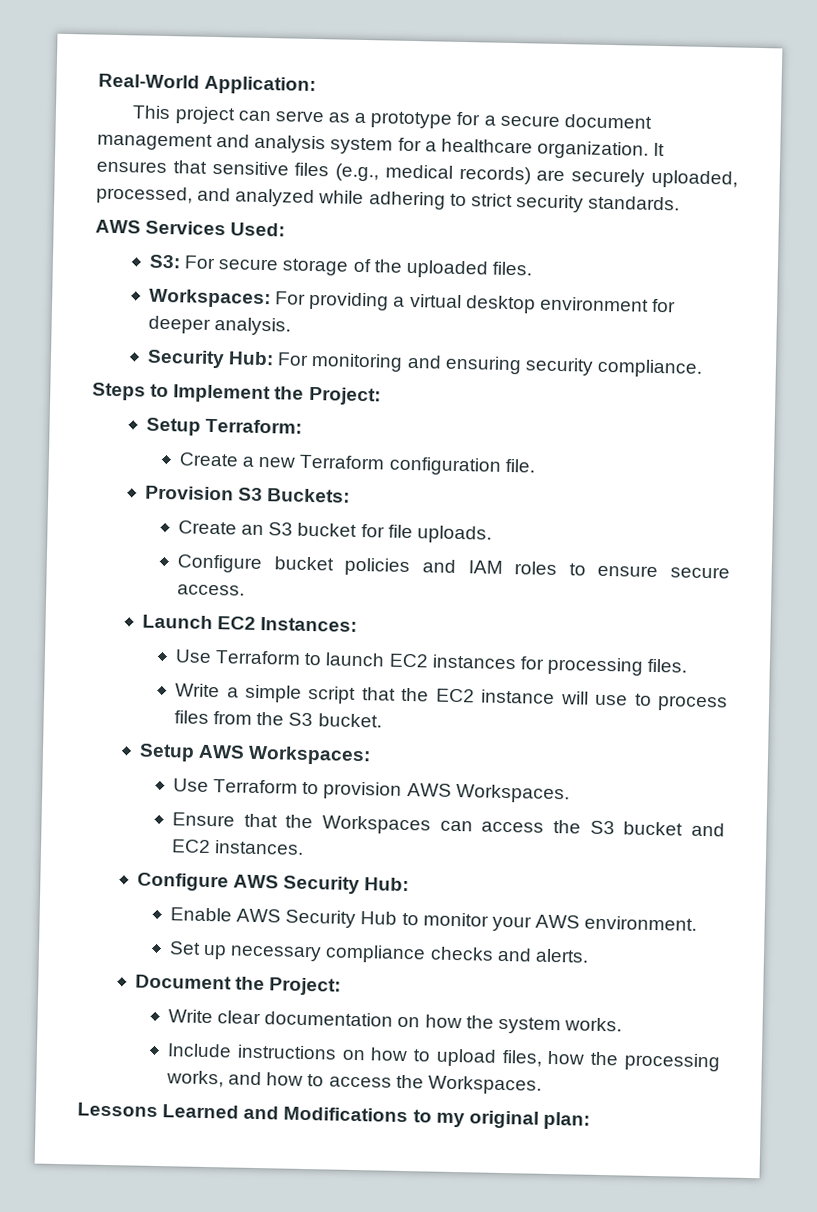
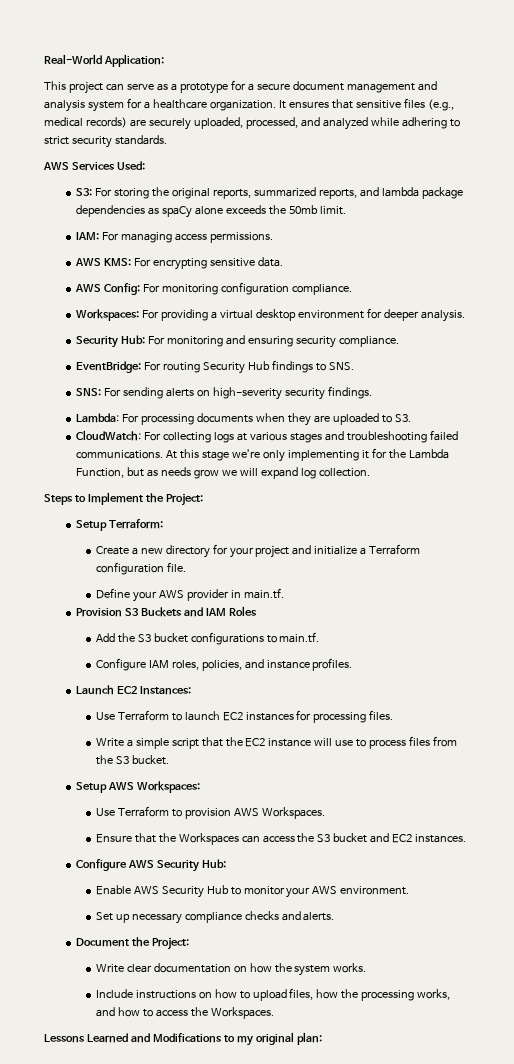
- S3: For secure storage of the uploaded files.
+ S3: For storing the original reports, summarized reports, and lambda package dependencies as spaCy alone exceeds the 50mb limit.
+ IAM: For managing access permissions.
+ AWS KMS: For encrypting sensitive data.
+ AWS Config: For monitoring configuration compliance.
+ EventBridge: For routing Security Hub findings to SNS.
+ SNS: For sending alerts on high-severity security findings.
+ Lambda: For processing documents when they are uploaded to S3.
+ CloudWatch: For collecting logs at various stages and troubleshooting failed communications. At this stage we’re only implementing it for the Lambda Function, but as needs grow we will expand log collection.
- Create a new Terraform configuration file.
- Provision S3 Buckets:
- Create an S3 bucket for file uploads.
- Configure bucket policies and IAM roles to ensure secure access.
+ Create a new directory for your project and initialize a Terraform configuration file.
+ Define your AWS provider in main.tf.
+ Provision S3 Buckets and IAM Roles
+ Add the S3 bucket configurations to main.tf.
+ Configure IAM roles, policies, and instance profiles.

